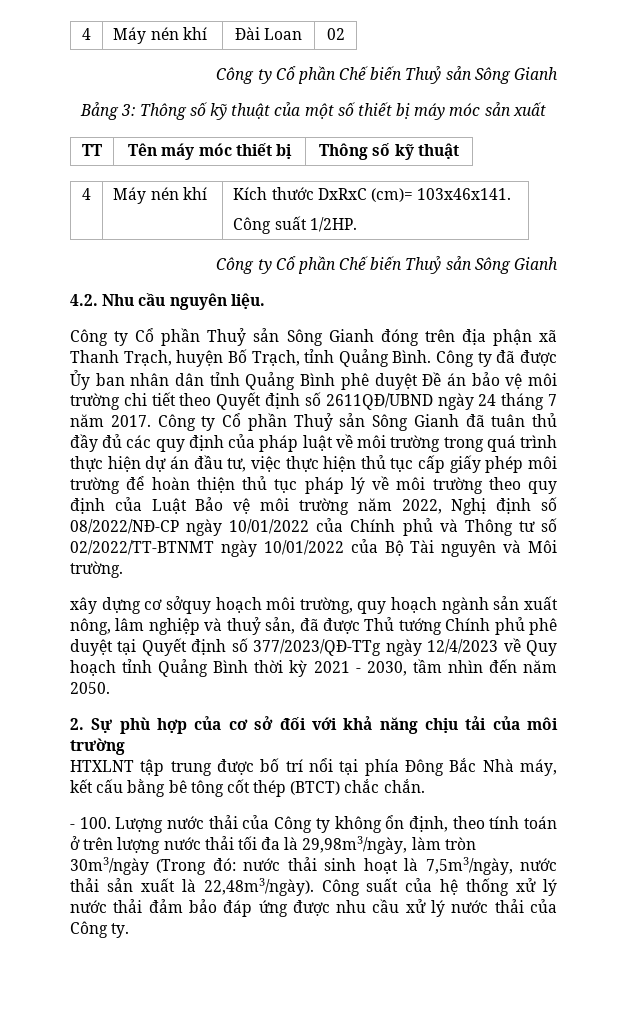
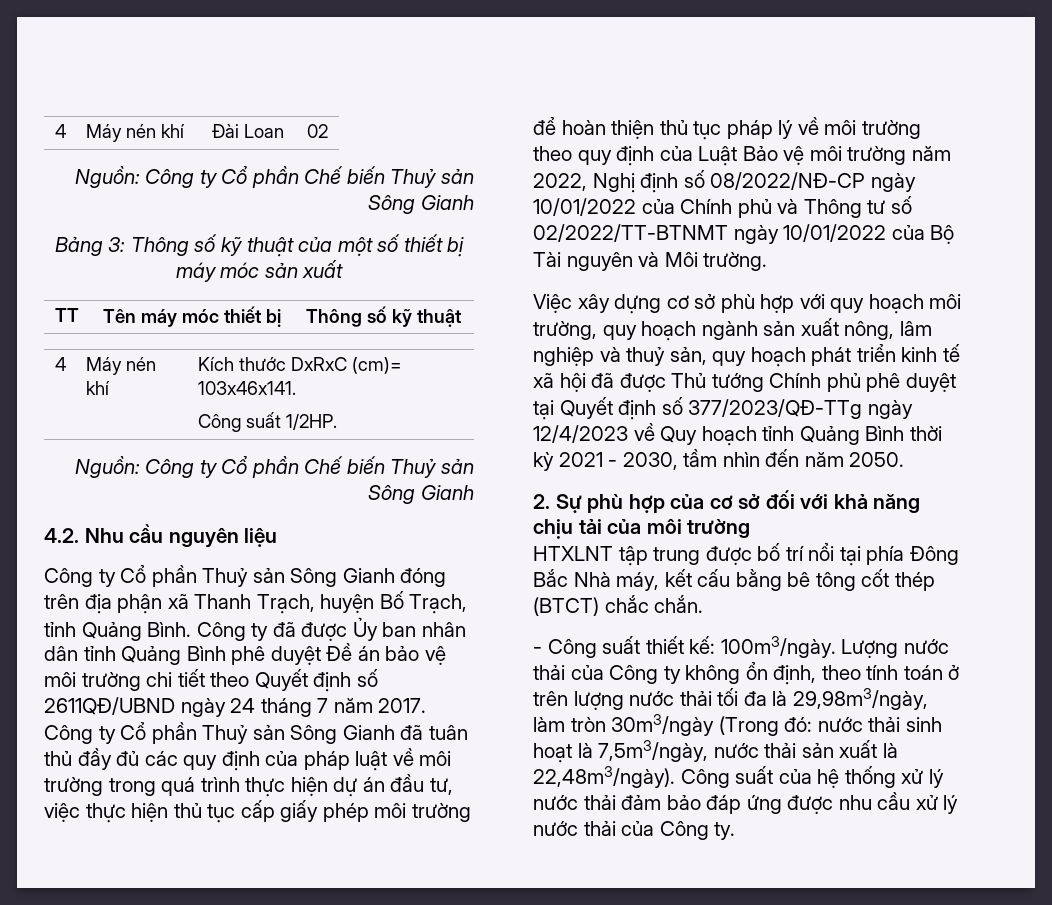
  4 | Máy nén khí | Đài Loan | 02
- Công ty Cổ phần Chế biến Thuỷ sản Sông Gianh
+ Nguồn: Công ty Cổ phần Chế biến Thuỷ sản Sông Gianh
  4 | Máy nén khí | Kích thước DxRxC (cm)= 103x46x141.
  Công suất 1/2HP.
- Công ty Cổ phần Chế biến Thuỷ sản Sông Gianh
+ Nguồn: Công ty Cổ phần Chế biến Thuỷ sản Sông Gianh
- 4.2. Nhu cầu nguyên liệu.
+ 4.2. Nhu cầu nguyên liệu
- xây dựng cơ sởquy hoạch môi trường, quy hoạch ngành sản xuất nông, lâm nghiệp và thuỷ sản, đã được Thủ tướng Chính phủ phê duyệt tại Quyết định số 377/2023/QĐ-TTg ngày 12/4/2023 về Quy hoạch tỉnh Quảng Bình thời kỳ 2021 - 2030, tầm nhìn đến năm 2050.
+ Việc xây dựng cơ sở phù hợp với quy hoạch môi trường, quy hoạch ngành sản xuất nông, lâm nghiệp và thuỷ sản, quy hoạch phát triển kinh tế xã hội đã được Thủ tướng Chính phủ phê duyệt tại Quyết định số 377/2023/QĐ-TTg ngày 12/4/2023 về Quy hoạch tỉnh Quảng Bình thời kỳ 2021 - 2030, tầm nhìn đến năm 2050.
- - 100. Lượng nước thải của Công ty không ổn định, theo tính toán ở trên lượng nước thải tối đa là 29,98m3/ngày, làm tròn 30m3/ngày (Trong đó: nước thải sinh hoạt là 7,5m3/ngày, nước thải sản xuất là 22,48m3/ngày).
+ - Công suất thiết kế: 100m3/ngày. Lượng nước thải của Công ty không ổn định, theo tính toán ở trên lượng nước thải tối đa là 29,98m3/ngày, làm tròn 30m3/ngày (Trong đó: nước thải sinh hoạt là 7,5m3/ngày, nước thải sản xuất là 22,48m3/ngày).

